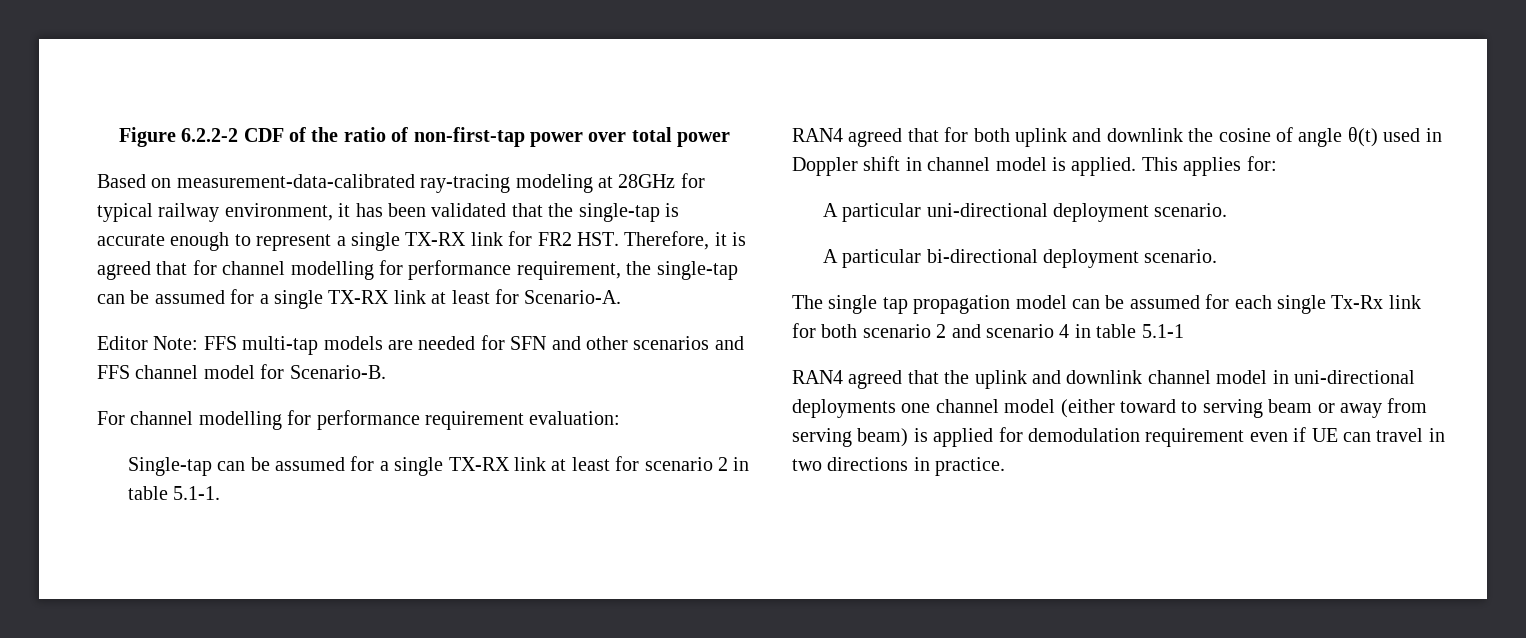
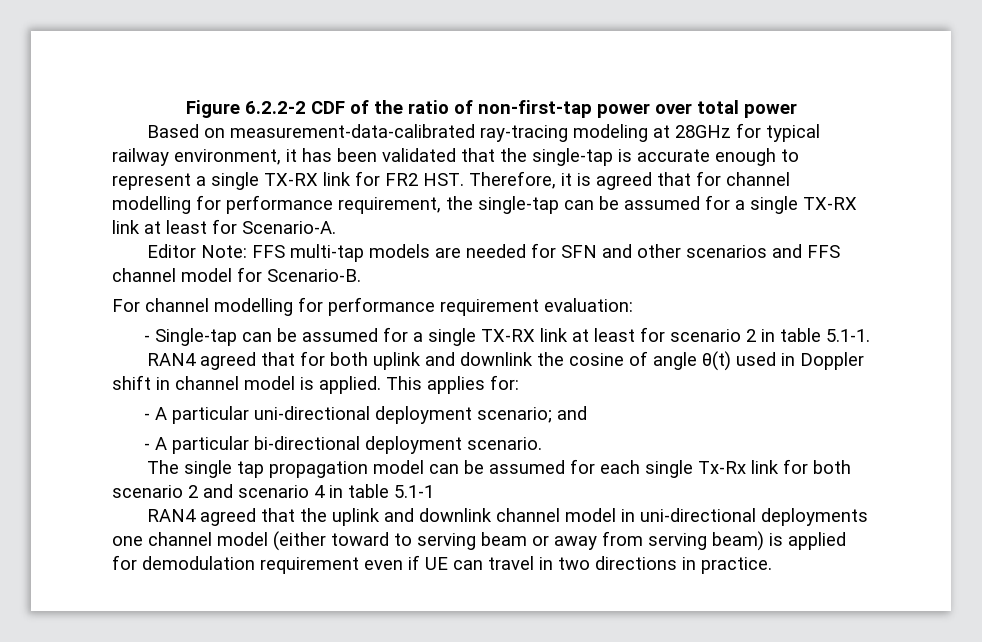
- Single-tap can be assumed for a single TX-RX link at least for scenario 2 in table 5.1-1.
+ - Single-tap can be assumed for a single TX-RX link at least for scenario 2 in table 5.1-1.
- A particular uni-directional deployment scenario.
- A particular bi-directional deployment scenario.
+ - A particular uni-directional deployment scenario; and
+ - A particular bi-directional deployment scenario.

